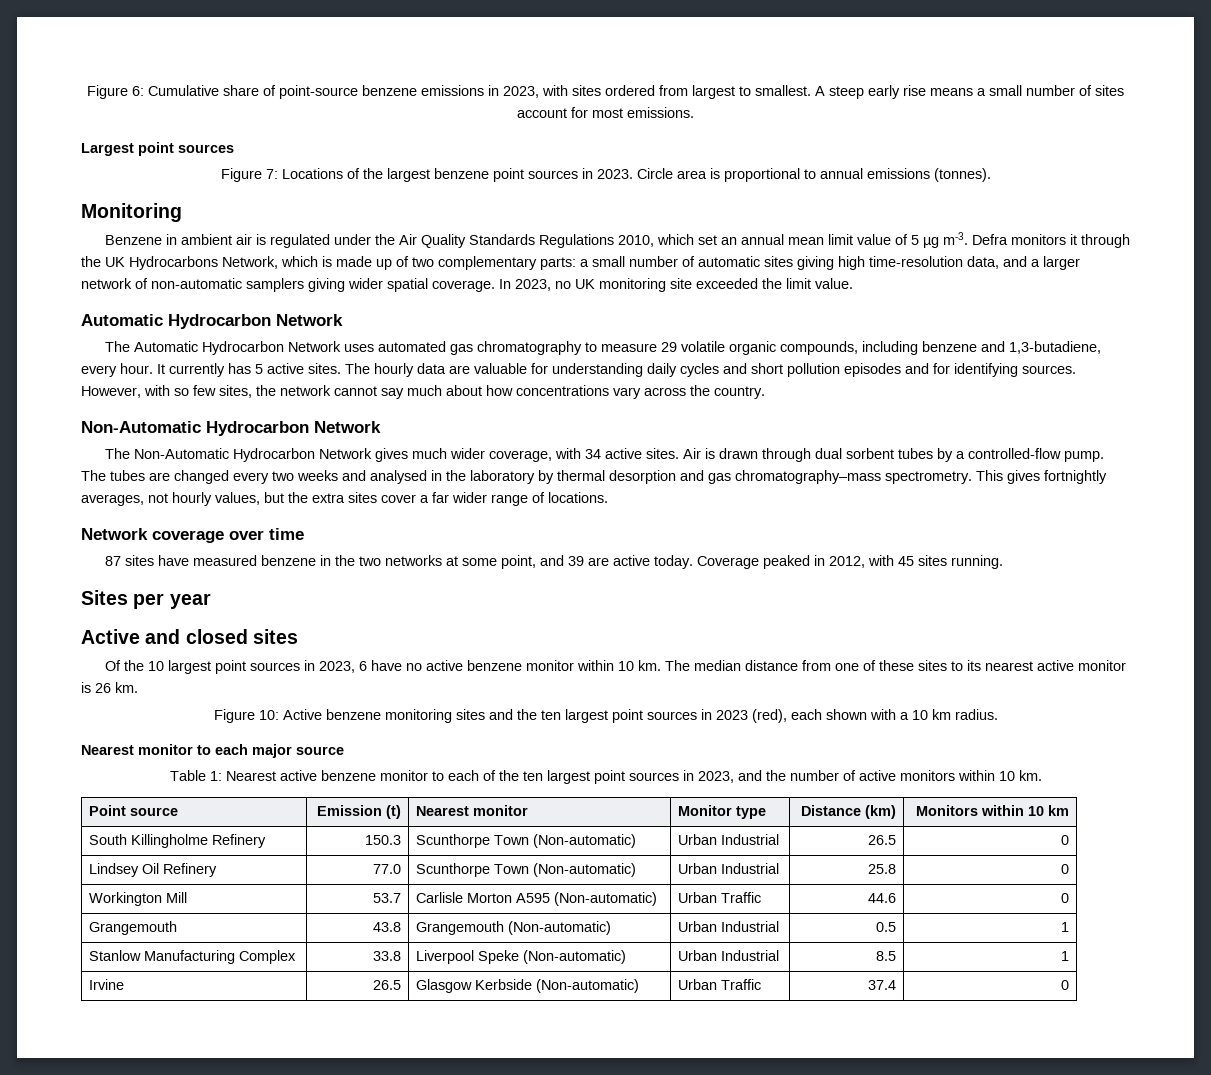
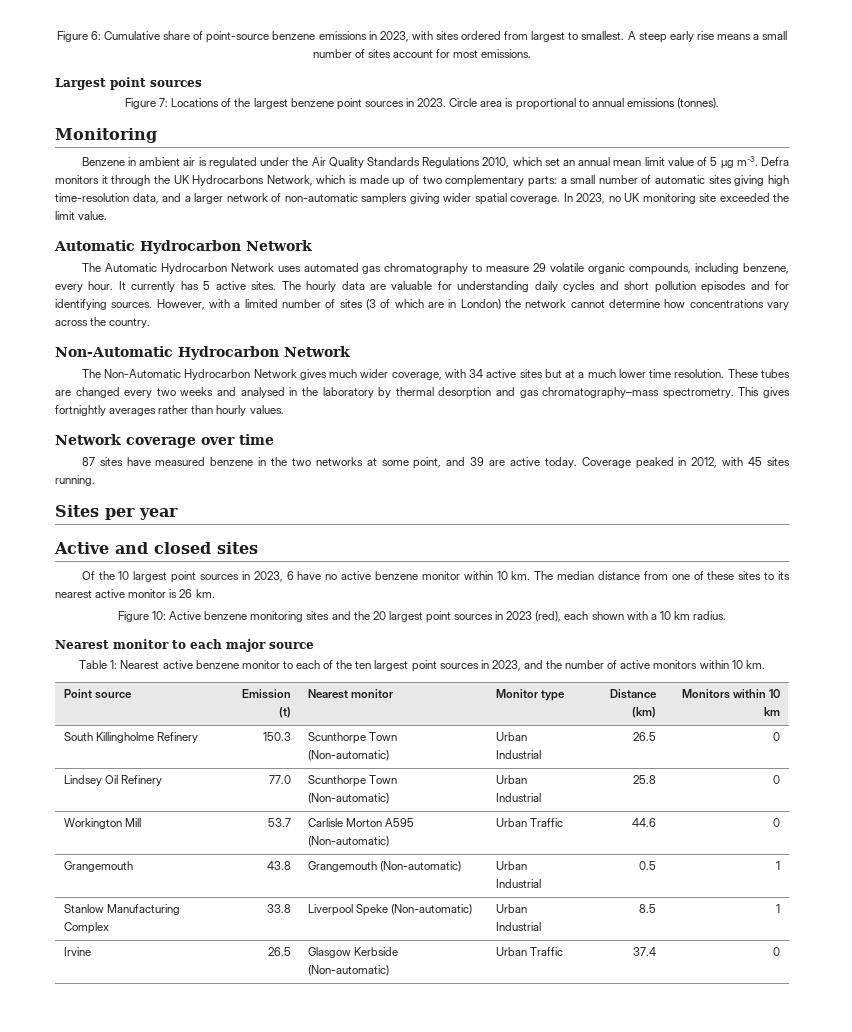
- The Automatic Hydrocarbon Network uses automated gas chromatography to measure 29 volatile organic compounds, including benzene and 1,3-butadiene, every hour.
+ The Automatic Hydrocarbon Network uses automated gas chromatography to measure 29 volatile organic compounds, including benzene, every hour.
- However, with so few sites, the network cannot say much about how concentrations vary across the country.
+ However, with a limited number of sites (3 of which are in London) the network cannot determine how concentrations vary across the country.
- The Non-Automatic Hydrocarbon Network gives much wider coverage, with 34 active sites. Air is drawn through dual sorbent tubes by a controlled-flow pump. The tubes are changed every two weeks and analysed in the laboratory by thermal desorption and gas chromatography–mass spectrometry.
+ The Non-Automatic Hydrocarbon Network gives much wider coverage, with 34 active sites but at a much lower time resolution. These tubes are changed every two weeks and analysed in the laboratory by thermal desorption and gas chromatography–mass spectrometry.
- This gives fortnightly averages, not hourly values, but the extra sites cover a far wider range of locations.
+ This gives fortnightly averages rather than hourly values.
- Figure 10: Active benzene monitoring sites and the ten largest point sources in 2023 (red), each shown with a 10 km radius.
+ Figure 10: Active benzene monitoring sites and the 20 largest point sources in 2023 (red), each shown with a 10 km radius.

